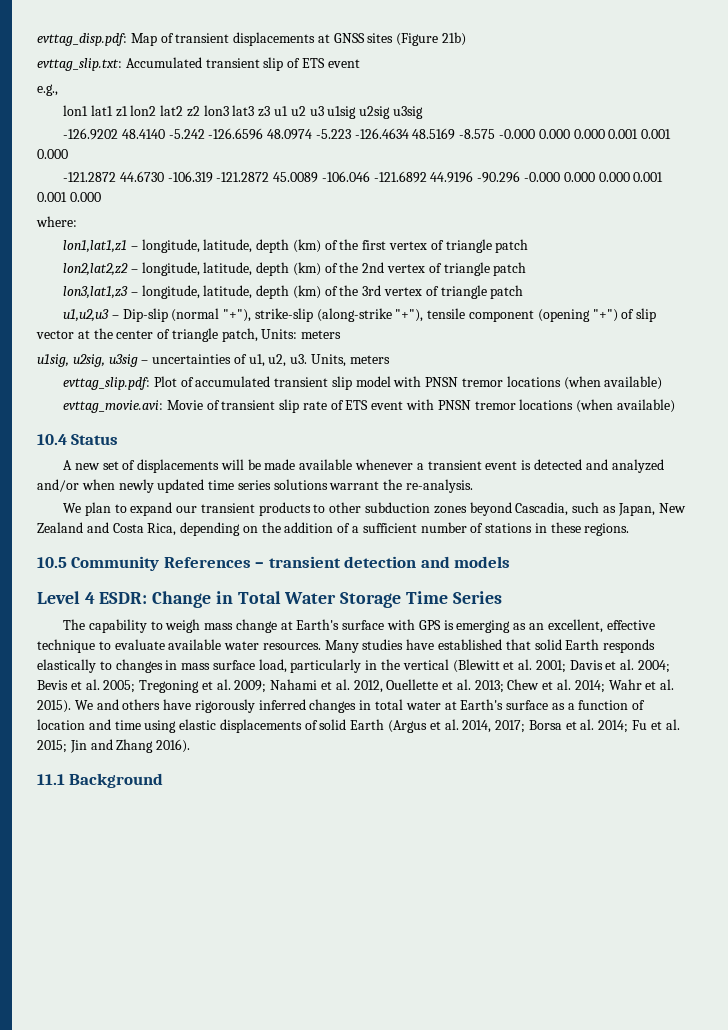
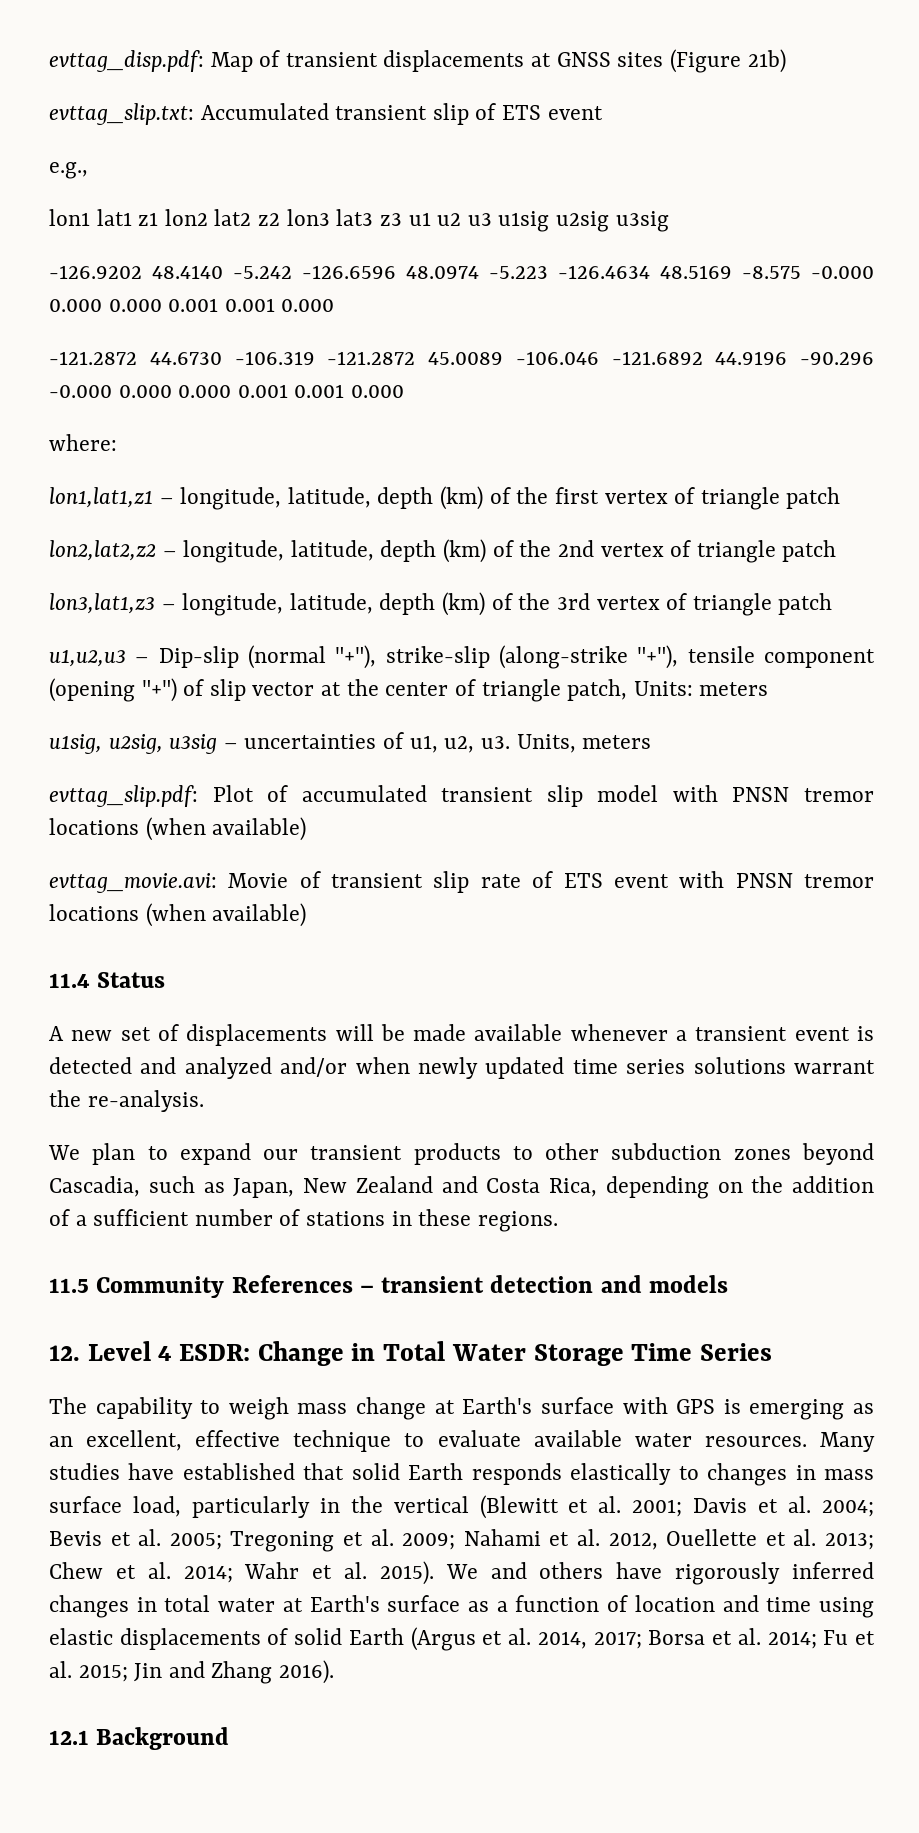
- 10.4 Status
+ 11.4 Status
- 10.5 Community References – transient detection and models
+ 11.5 Community References – transient detection and models
- Level 4 ESDR: Change in Total Water Storage Time Series
+ 12. Level 4 ESDR: Change in Total Water Storage Time Series
- 11.1 Background
+ 12.1 Background

